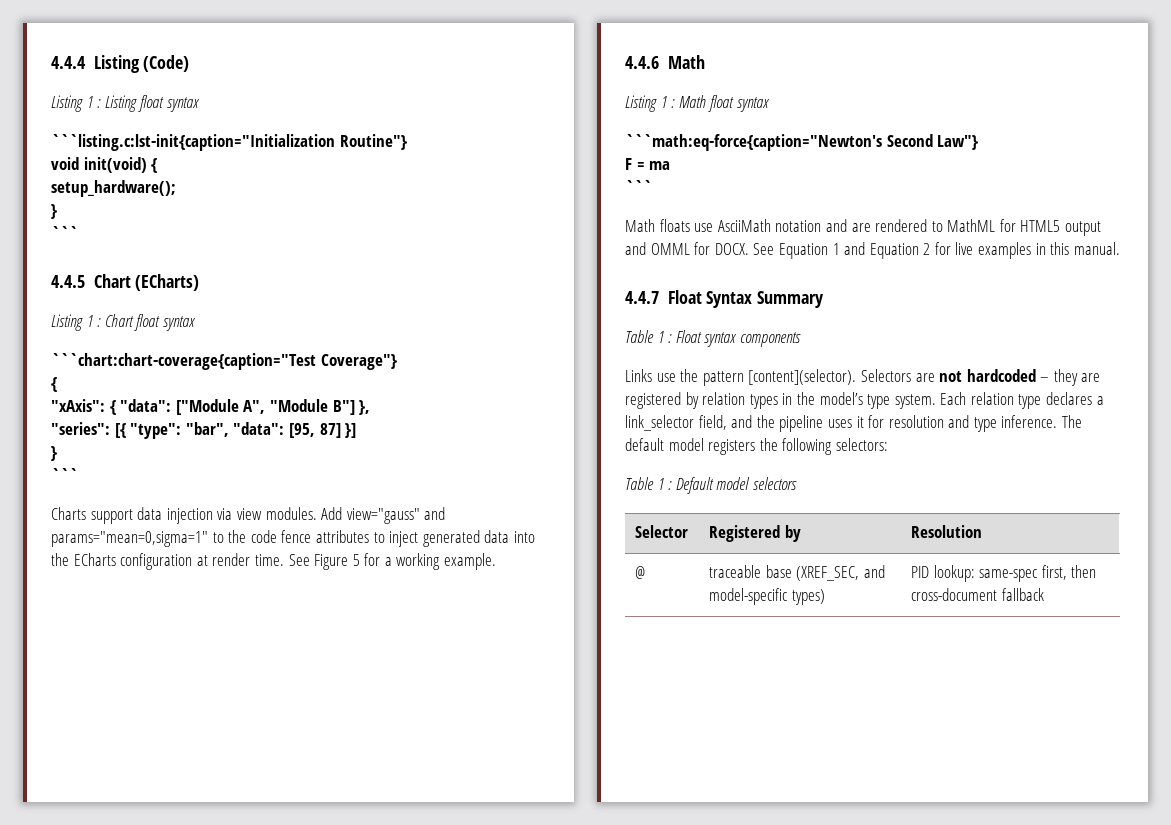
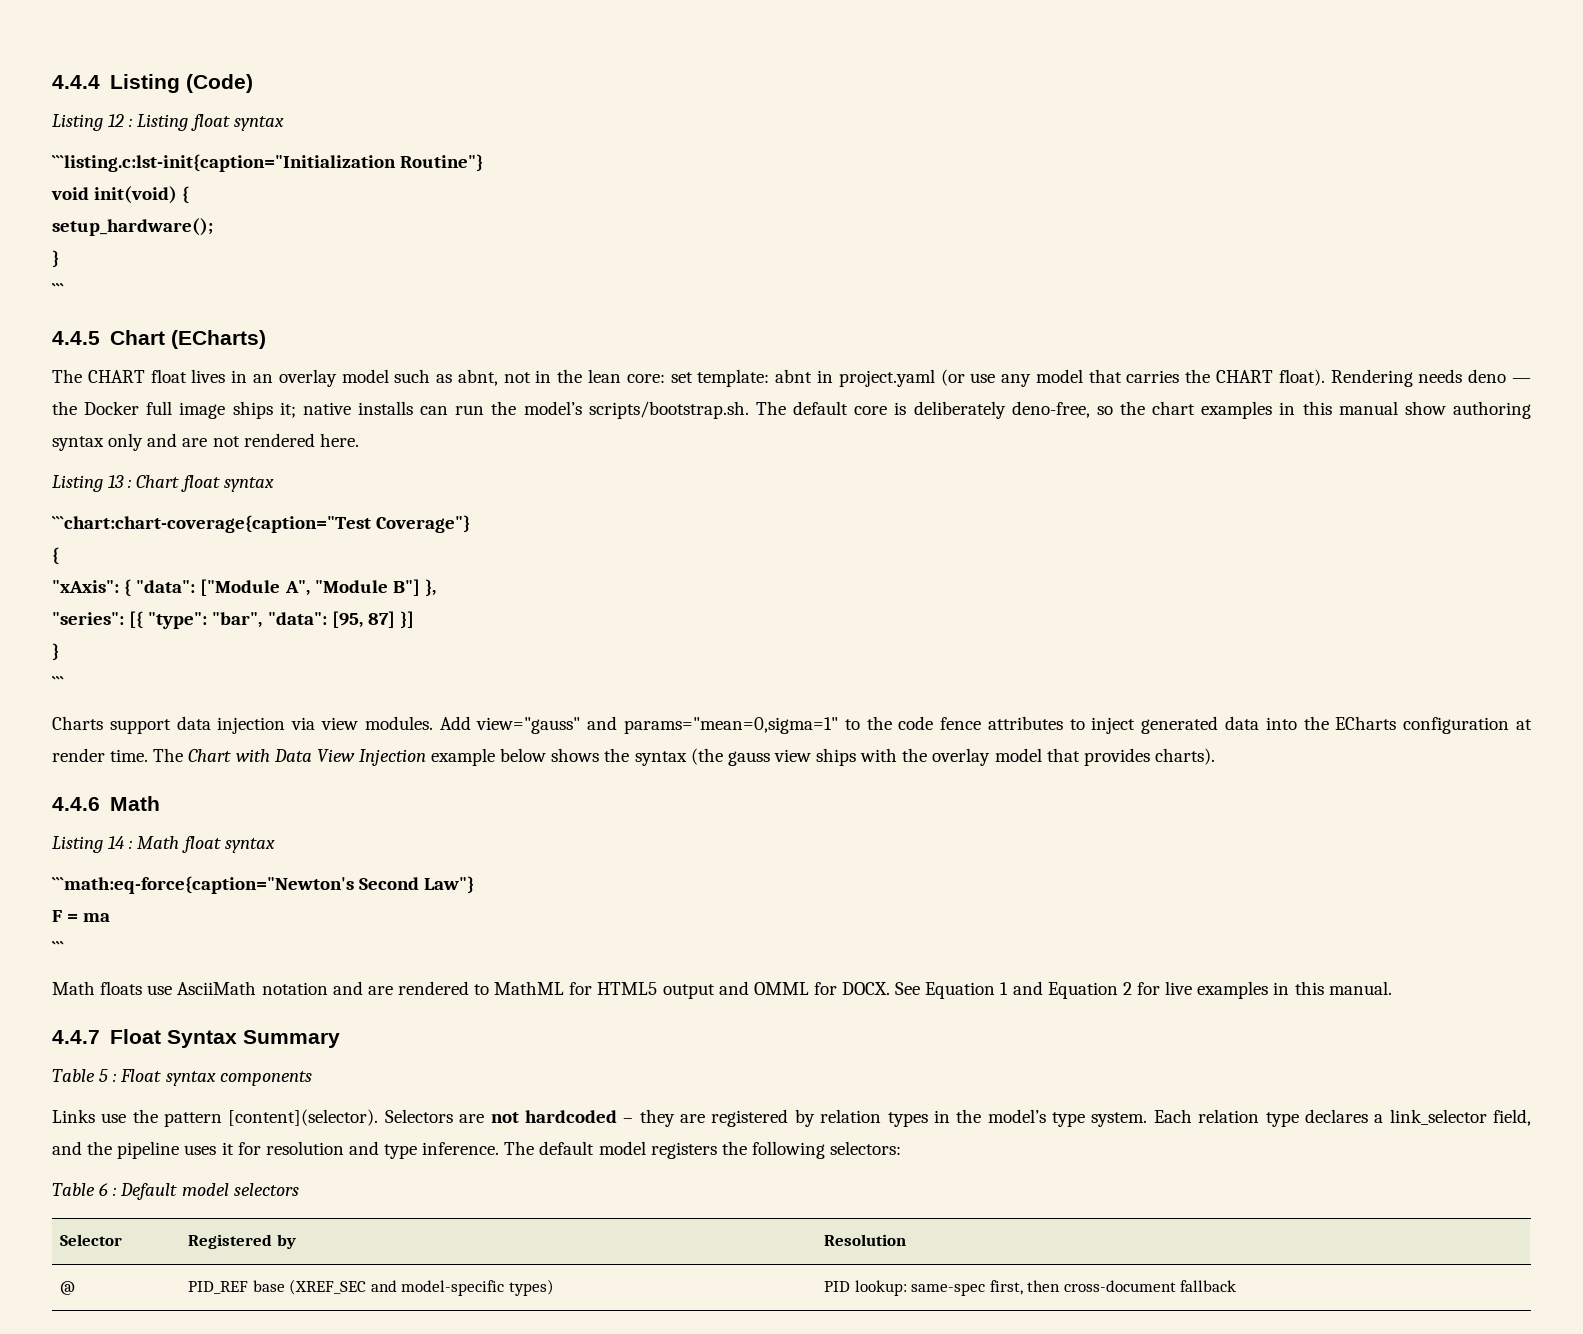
- Listing 1 : Listing float syntax
+ Listing 12 : Listing float syntax
- Listing 1 : Chart float syntax
+ The CHART float lives in an overlay model such as abnt, not in the lean core: set template: abnt in project.yaml (or use any model that carries the CHART float). Rendering needs deno — the Docker full image ships it; native installs can run the model’s scripts/bootstrap.sh. The default core is deliberately deno-free, so the chart examples in this manual show authoring syntax only and are not rendered here.
+ Listing 13 : Chart float syntax
- See Figure 5 for a working example.
+ The Chart with Data View Injection example below shows the syntax (the gauss view ships with the overlay model that provides charts).
- Listing 1 : Math float syntax
+ Listing 14 : Math float syntax
- Table 1 : Float syntax components
+ Table 5 : Float syntax components
- Table 1 : Default model selectors
+ Table 6 : Default model selectors
- @ | traceable base (XREF_SEC, and model-specific types) | PID lookup: same-spec first, then cross-document fallback
+ @ | PID_REF base (XREF_SEC and model-specific types) | PID lookup: same-spec first, then cross-document fallback

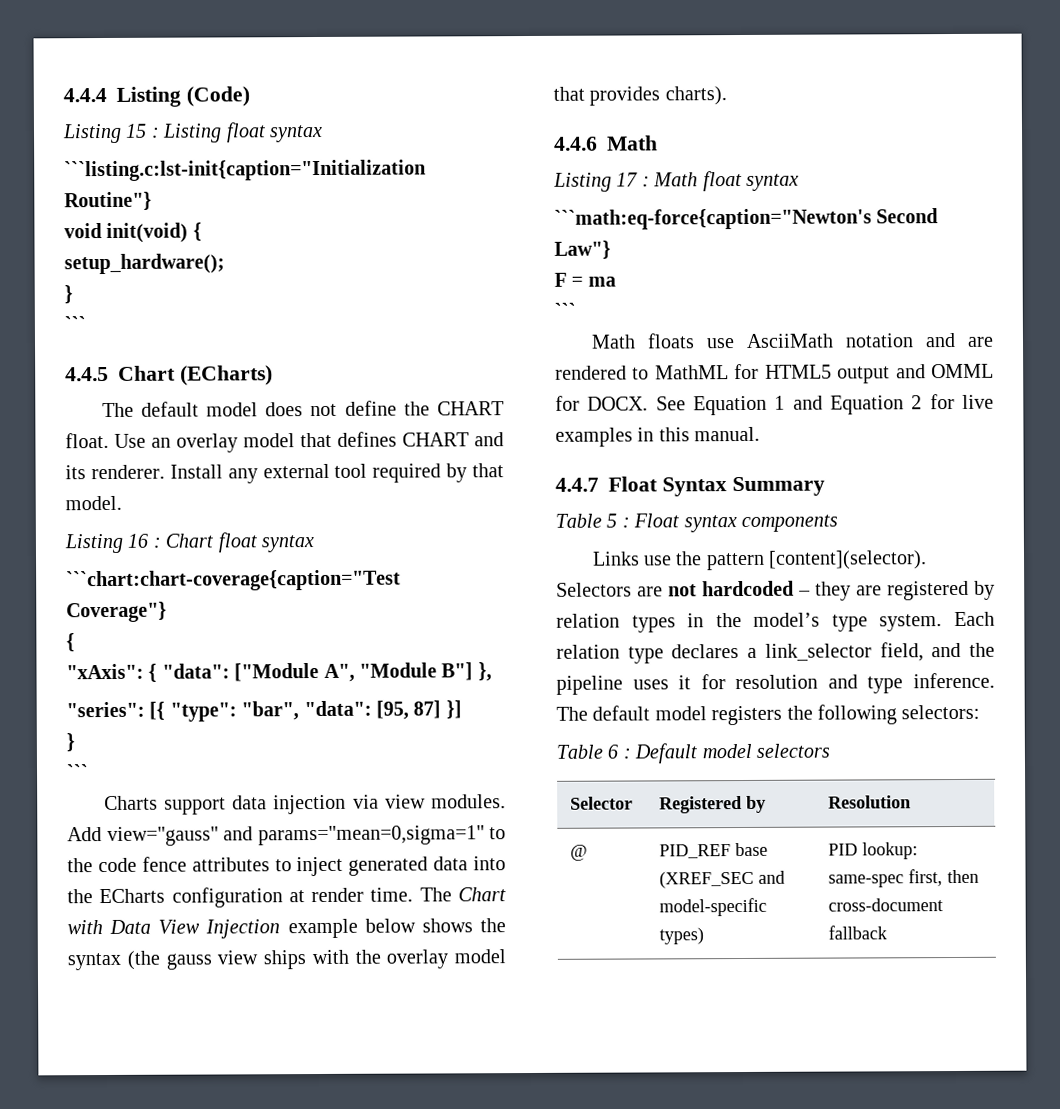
- Listing 12 : Listing float syntax
+ Listing 15 : Listing float syntax
- The CHART float lives in an overlay model such as abnt, not in the lean core: set template: abnt in project.yaml (or use any model that carries the CHART float). Rendering needs deno — the Docker full image ships it; native installs can run the model’s scripts/bootstrap.sh. The default core is deliberately deno-free, so the chart examples in this manual show authoring syntax only and are not rendered here.
- Listing 13 : Chart float syntax
+ The default model does not define the CHART float. Use an overlay model that defines CHART and its renderer. Install any external tool required by that model.
+ Listing 16 : Chart float syntax
- Listing 14 : Math float syntax
+ Listing 17 : Math float syntax

